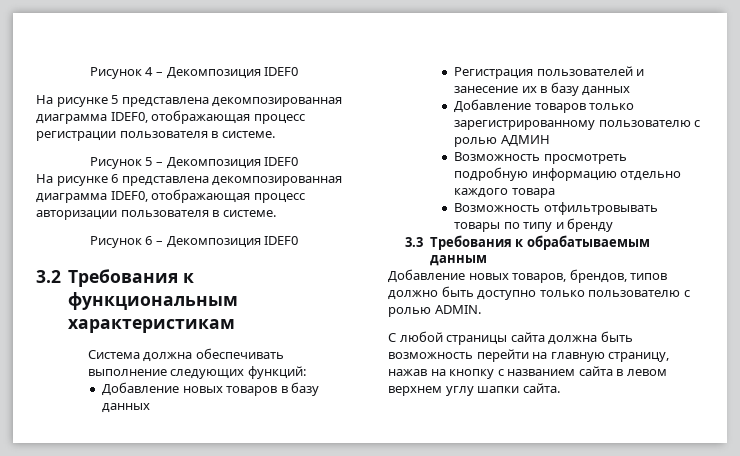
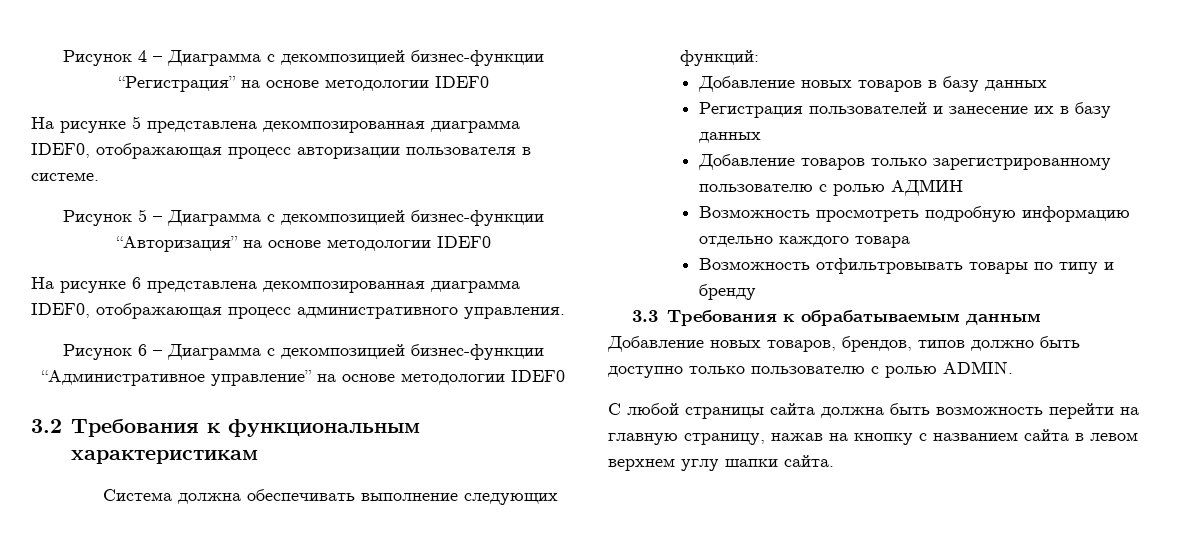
- Рисунок 4 – Декомпозиция IDEF0
+ Рисунок 4 – Диаграмма с декомпозицией бизнес-функции “Регистрация” на основе методологии IDEF0
- На рисунке 5 представлена декомпозированная диаграмма IDEF0, отображающая процесс регистрации пользователя в системе.
- Рисунок 5 – Декомпозиция IDEF0
- На рисунке 6 представлена декомпозированная диаграмма IDEF0, отображающая процесс авторизации пользователя в системе.
- Рисунок 6 – Декомпозиция IDEF0
+ На рисунке 5 представлена декомпозированная диаграмма IDEF0, отображающая процесс авторизации пользователя в системе.
+ Рисунок 5 – Диаграмма с декомпозицией бизнес-функции “Авторизация” на основе методологии IDEF0
+ На рисунке 6 представлена декомпозированная диаграмма IDEF0, отображающая процесс административного управления.
+ Рисунок 6 – Диаграмма с декомпозицией бизнес-функции “Административное управление” на основе методологии IDEF0

